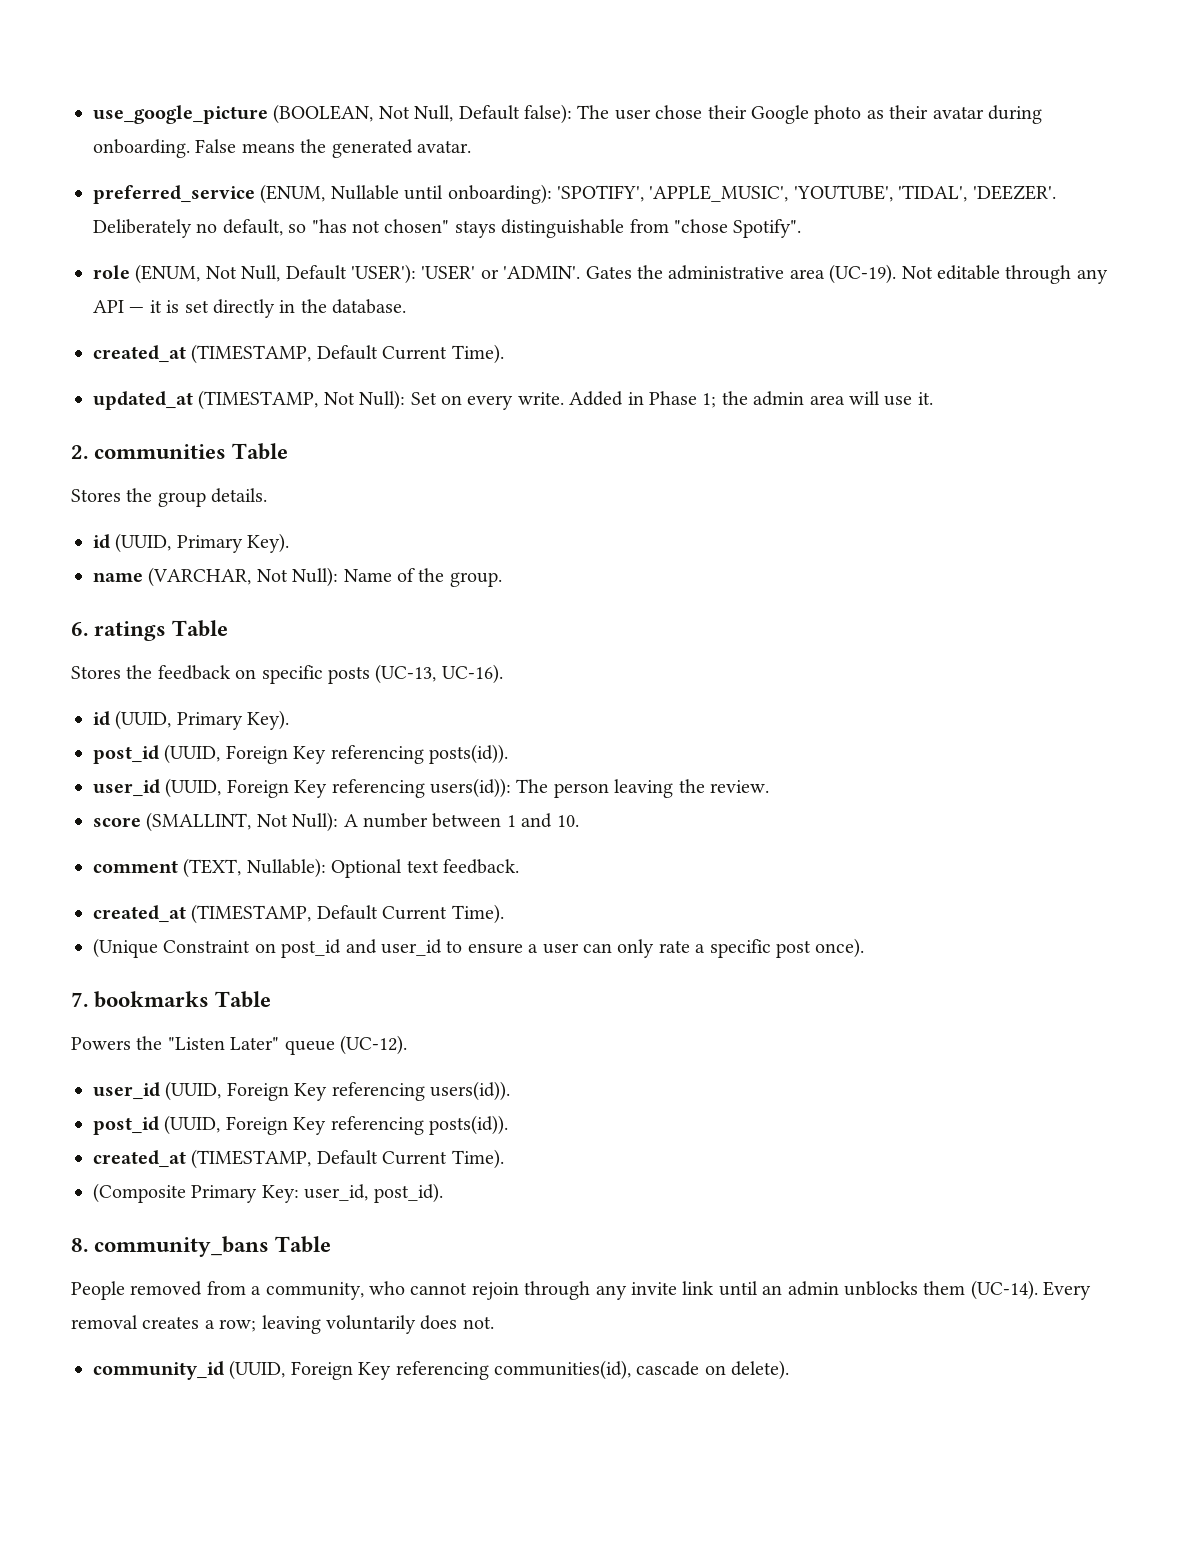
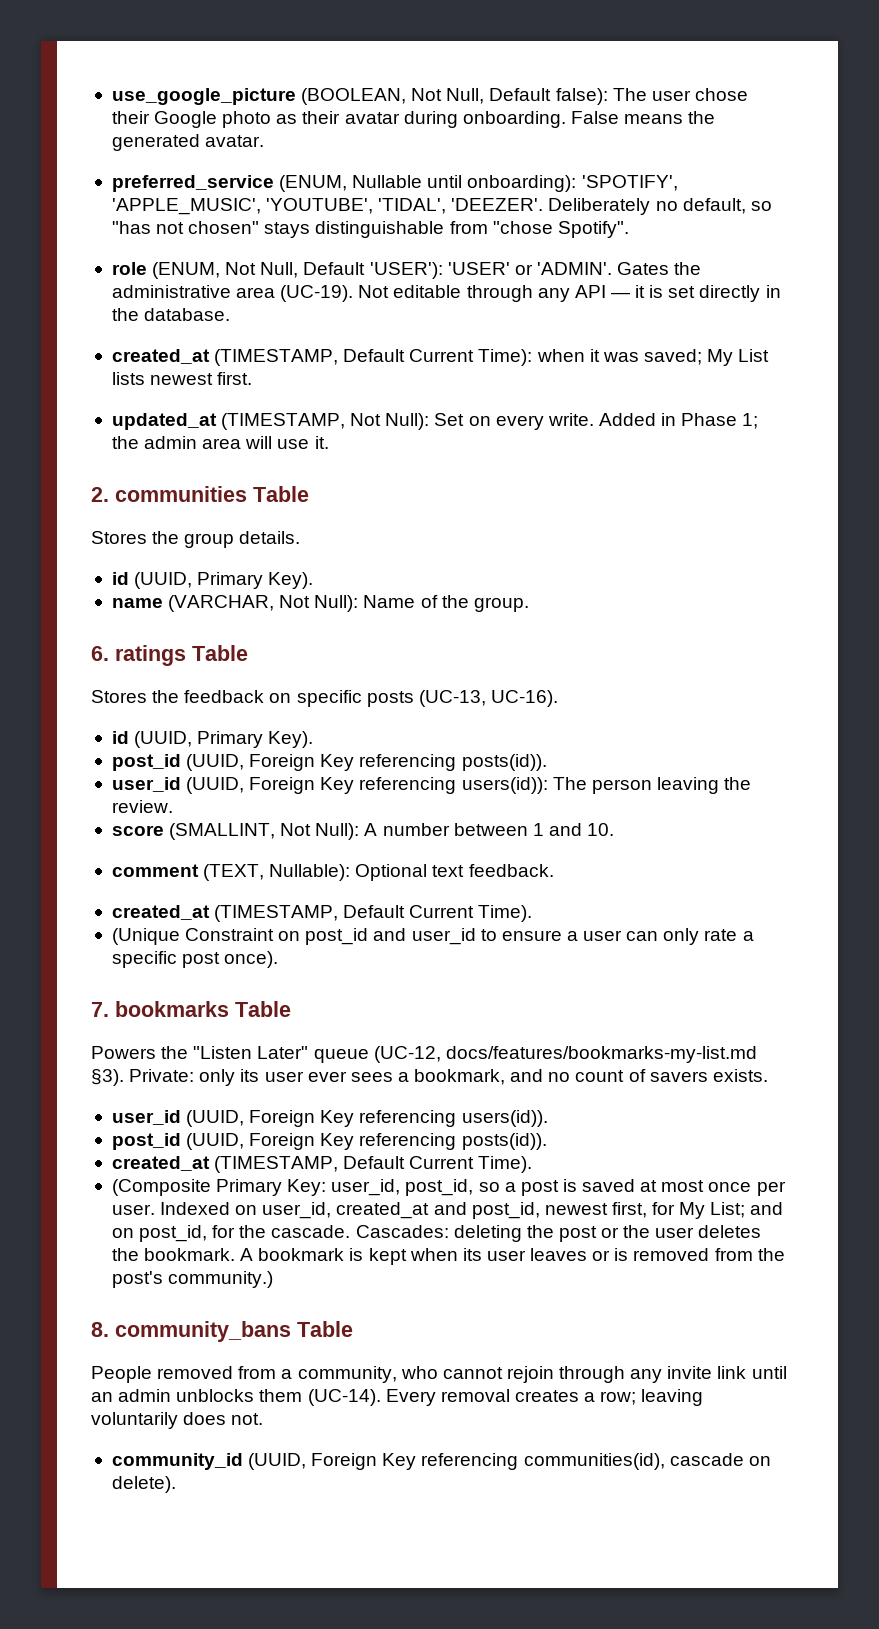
  Not editable through any API — it is set directly in the database.
- created_at (TIMESTAMP, Default Current Time).
+ created_at (TIMESTAMP, Default Current Time): when it was saved; My List lists newest first.
- Powers the "Listen Later" queue (UC-12).
+ Powers the "Listen Later" queue (UC-12, docs/features/bookmarks-my-list.md §3). Private: only its user ever sees a bookmark, and no count of savers exists.
- (Composite Primary Key: user_id, post_id).
+ (Composite Primary Key: user_id, post_id, so a post is saved at most once per user. Indexed on user_id, created_at and post_id, newest first, for My List; and on post_id, for the cascade. Cascades: deleting the post or the user deletes the bookmark. A bookmark is kept when its user leaves or is removed from the post's community.)

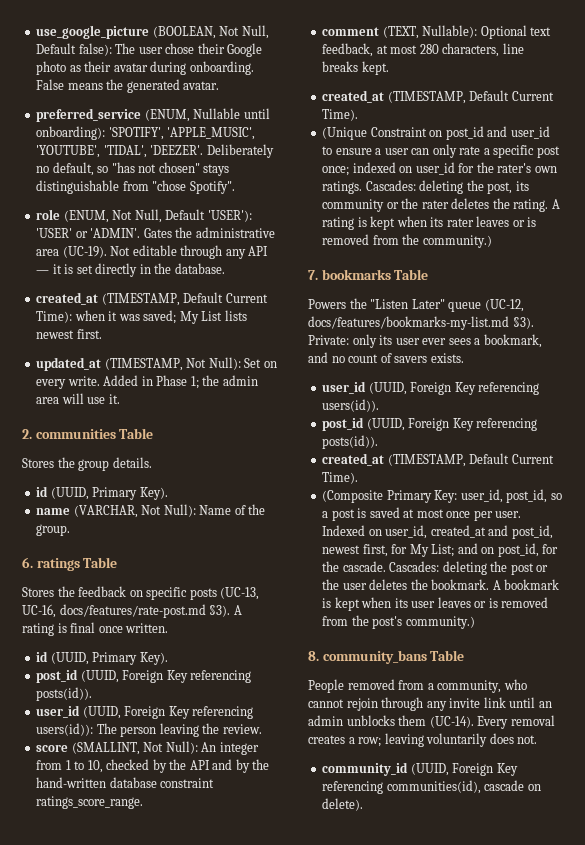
- Stores the feedback on specific posts (UC-13, UC-16).
+ Stores the feedback on specific posts (UC-13, UC-16, docs/features/rate-post.md §3). A rating is final once written.
- score (SMALLINT, Not Null): A number between 1 and 10.
+ score (SMALLINT, Not Null): An integer from 1 to 10, checked by the API and by the hand-written database constraint ratings_score_range.
- comment (TEXT, Nullable): Optional text feedback.
+ comment (TEXT, Nullable): Optional text feedback, at most 280 characters, line breaks kept.
- (Unique Constraint on post_id and user_id to ensure a user can only rate a specific post once).
+ (Unique Constraint on post_id and user_id to ensure a user can only rate a specific post once; indexed on user_id for the rater's own ratings. Cascades: deleting the post, its community or the rater deletes the rating. A rating is kept when its rater leaves or is removed from the community.)

